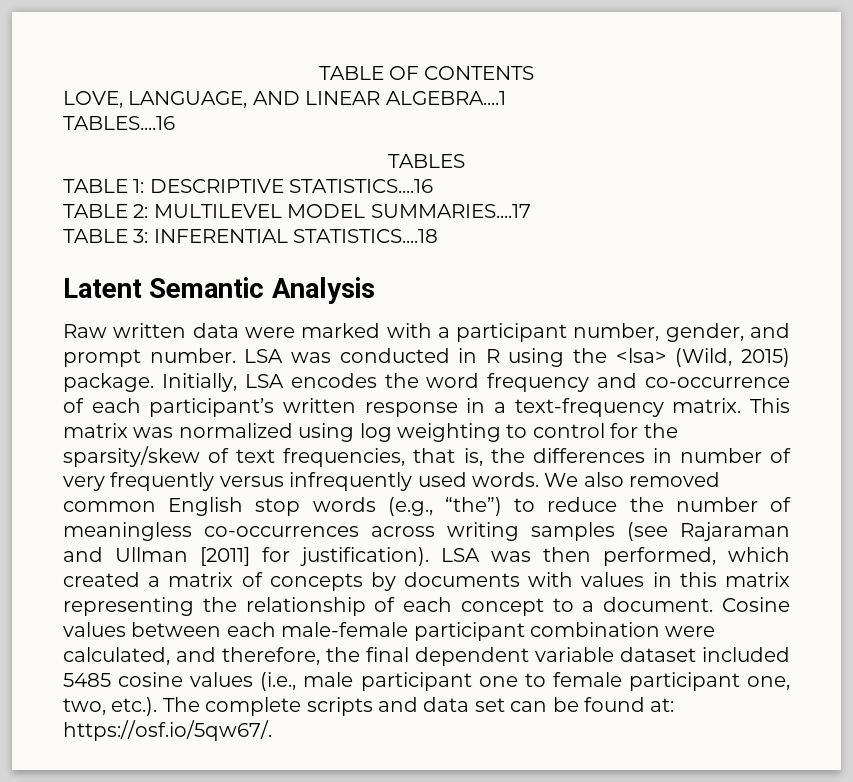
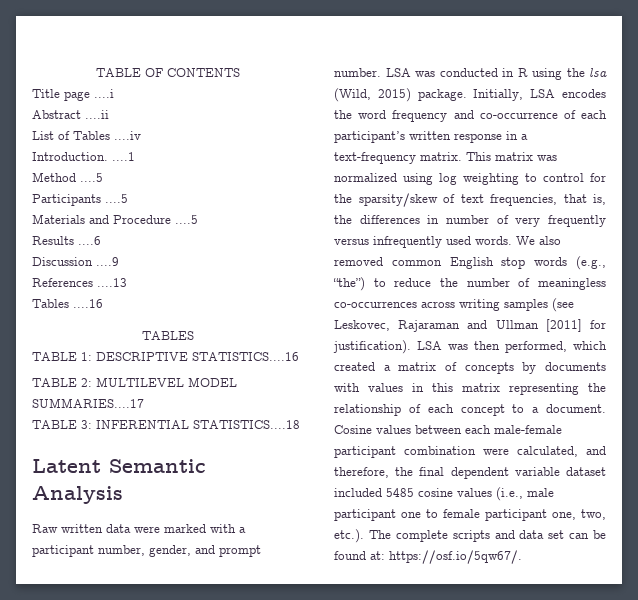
- LOVE, LANGUAGE, AND LINEAR ALGEBRA....1
- TABLES....16
+ Title page ....i
+ Abstract ....ii
+ List of Tables ....iv
+ Introduction. ....1
+ Method ....5
+ Participants ....5
+ Materials and Procedure ....5
+ Results ....6
+ Discussion ....9
+ References ....13
+ Tables ....16
- LSA was conducted in R using the <lsa> (Wild, 2015) package.
+ LSA was conducted in R using the lsa (Wild, 2015) package.
- We also removed common English stop words (e.g., “the”) to reduce the number of meaningless co-occurrences across writing samples (see Rajaraman and Ullman [2011] for justification).
+ We also removed common English stop words (e.g., “the”) to reduce the number of meaningless co-occurrences across writing samples (see Leskovec, Rajaraman and Ullman [2011] for justification).

